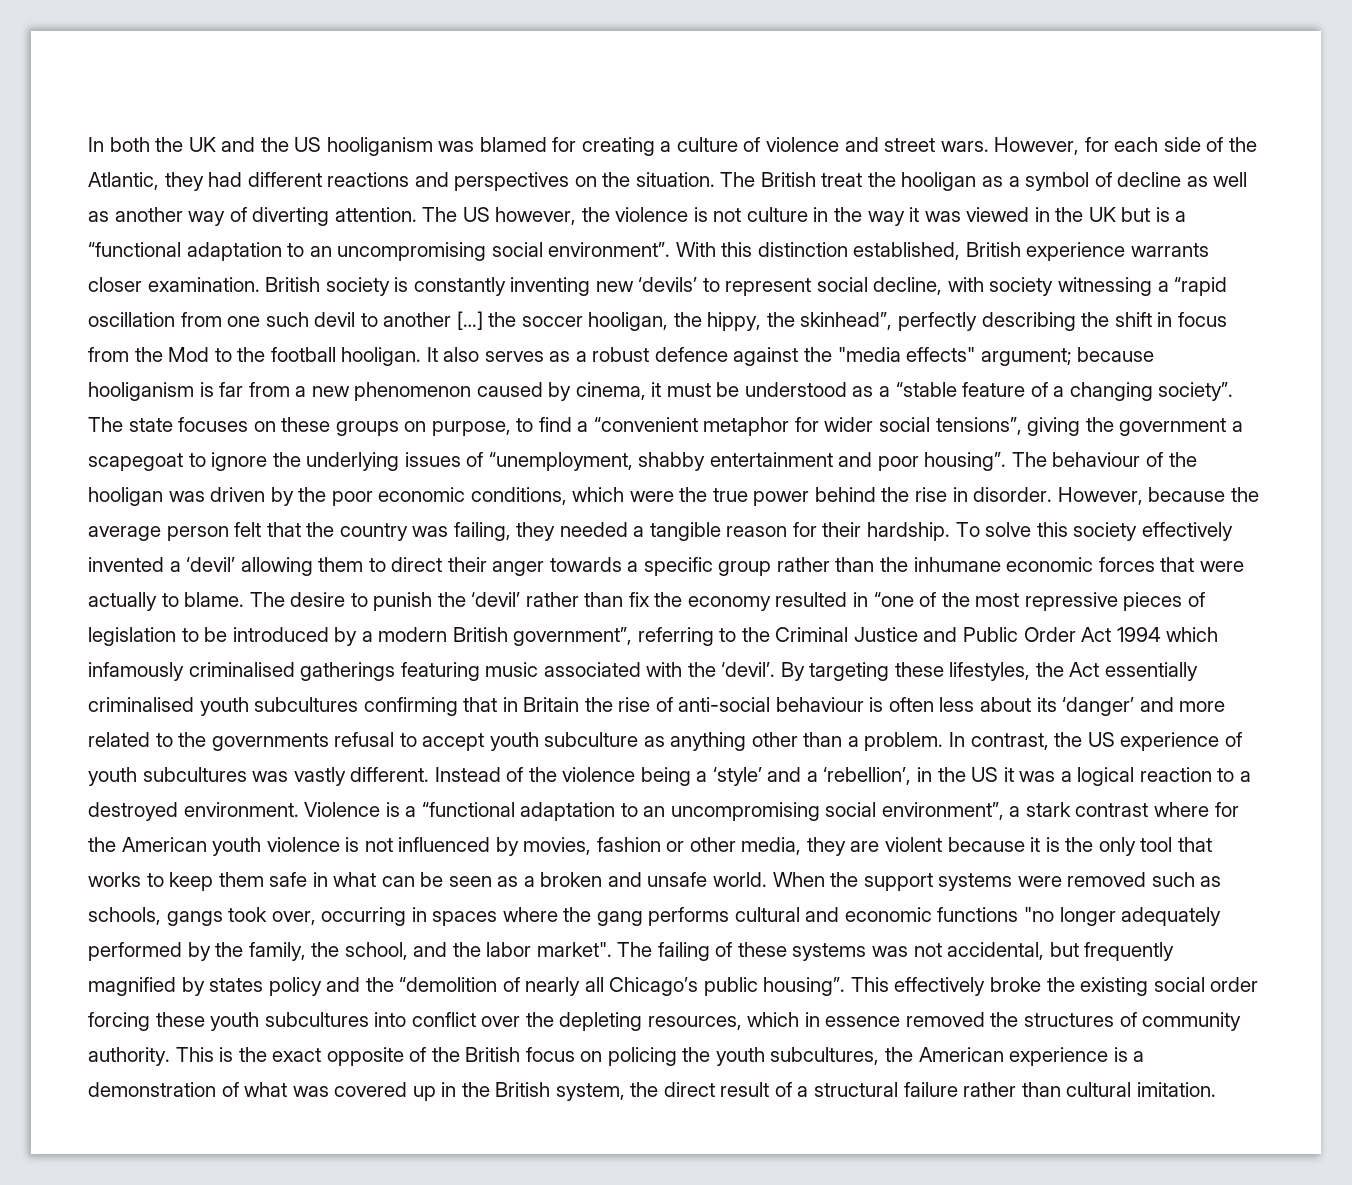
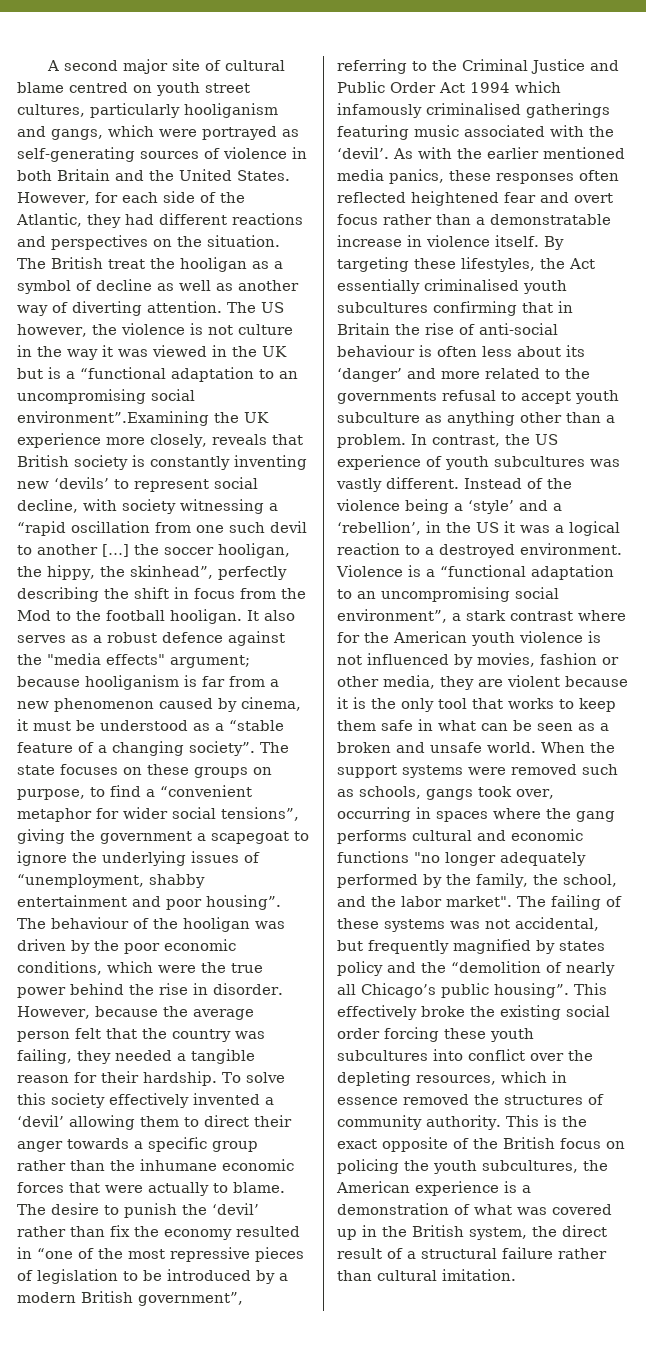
- In both the UK and the US hooliganism was blamed for creating a culture of violence and street wars.
+ A second major site of cultural blame centred on youth street cultures, particularly hooliganism and gangs, which were portrayed as self-generating sources of violence in both Britain and the United States.
- The US however, the violence is not culture in the way it was viewed in the UK but is a “functional adaptation to an uncompromising social environment”. With this distinction established, British experience warrants closer examination. British society is constantly inventing new ‘devils’ to represent social decline, with society witnessing a “rapid oscillation from one such devil to another […] the soccer hooligan, the hippy, the skinhead”, perfectly describing the shift in focus from the Mod to the football hooligan.
+ The US however, the violence is not culture in the way it was viewed in the UK but is a “functional adaptation to an uncompromising social environment”.Examining the UK experience more closely, reveals that British society is constantly inventing new ‘devils’ to represent social decline, with society witnessing a “rapid oscillation from one such devil to another […] the soccer hooligan, the hippy, the skinhead”, perfectly describing the shift in focus from the Mod to the football hooligan.
+ As with the earlier mentioned media panics, these responses often reflected heightened fear and overt focus rather than a demonstratable increase in violence itself.

